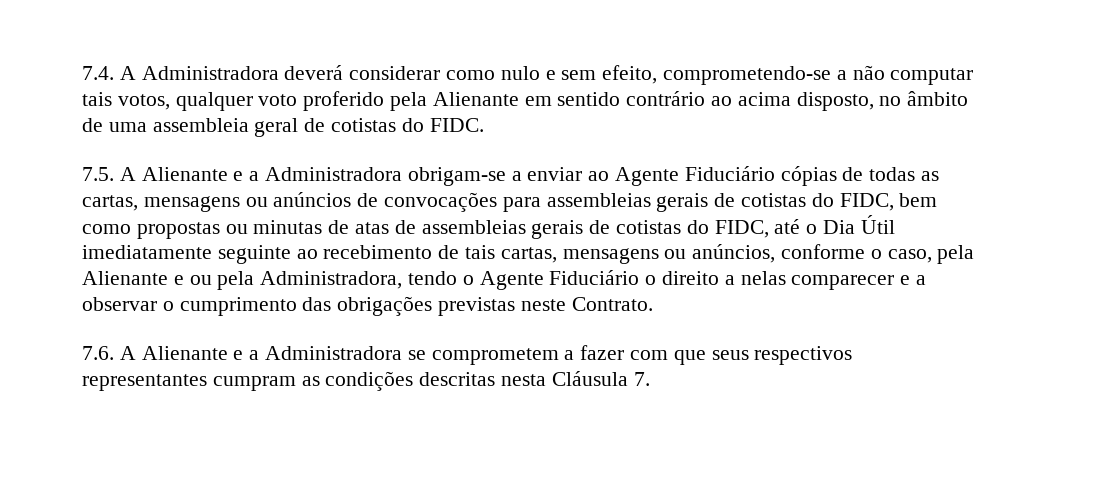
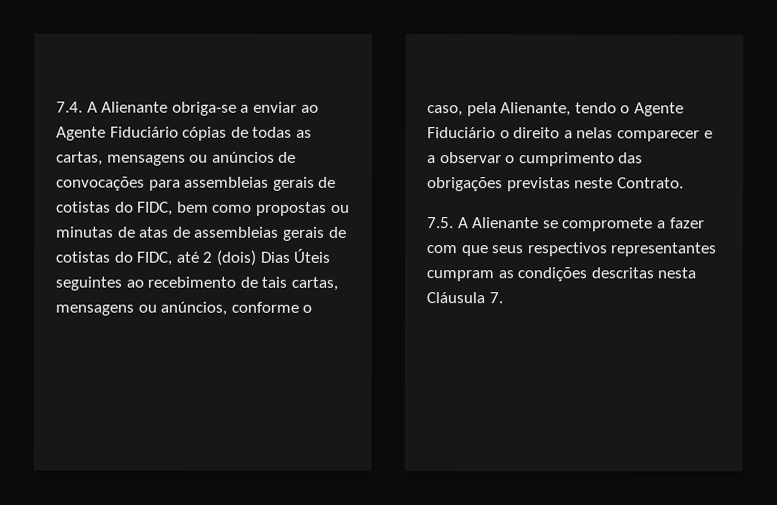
- 7.4. A Administradora deverá considerar como nulo e sem efeito, comprometendo-se a não computar tais votos, qualquer voto proferido pela Alienante em sentido contrário ao acima disposto, no âmbito de uma assembleia geral de cotistas do FIDC.
- 7.5. A Alienante e a Administradora obrigam-se a enviar ao Agente Fiduciário cópias de todas as cartas, mensagens ou anúncios de convocações para assembleias gerais de cotistas do FIDC, bem como propostas ou minutas de atas de assembleias gerais de cotistas do FIDC, até o Dia Útil imediatamente seguinte ao recebimento de tais cartas, mensagens ou anúncios, conforme o caso, pela Alienante e ou pela Administradora, tendo o Agente Fiduciário o direito a nelas comparecer e a observar o cumprimento das obrigações previstas neste Contrato.
+ 7.4. A Alienante obriga-se a enviar ao Agente Fiduciário cópias de todas as cartas, mensagens ou anúncios de convocações para assembleias gerais de cotistas do FIDC, bem como propostas ou minutas de atas de assembleias gerais de cotistas do FIDC, até 2 (dois) Dias Úteis seguintes ao recebimento de tais cartas, mensagens ou anúncios, conforme o caso, pela Alienante, tendo o Agente Fiduciário o direito a nelas comparecer e a observar o cumprimento das obrigações previstas neste Contrato.
- 7.6. A Alienante e a Administradora se comprometem a fazer com que seus respectivos representantes cumpram as condições descritas nesta Cláusula 7.
+ 7.5. A Alienante se compromete a fazer com que seus respectivos representantes cumpram as condições descritas nesta Cláusula 7.

